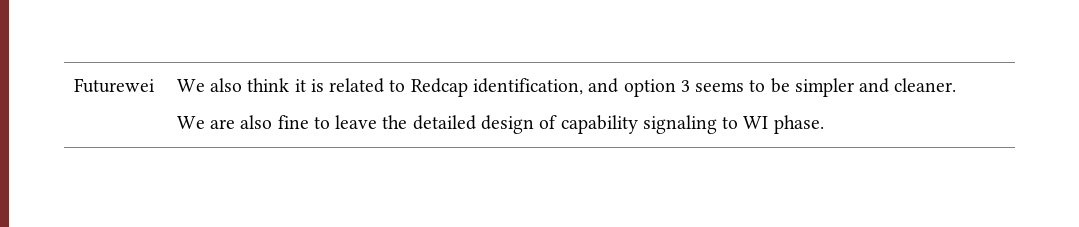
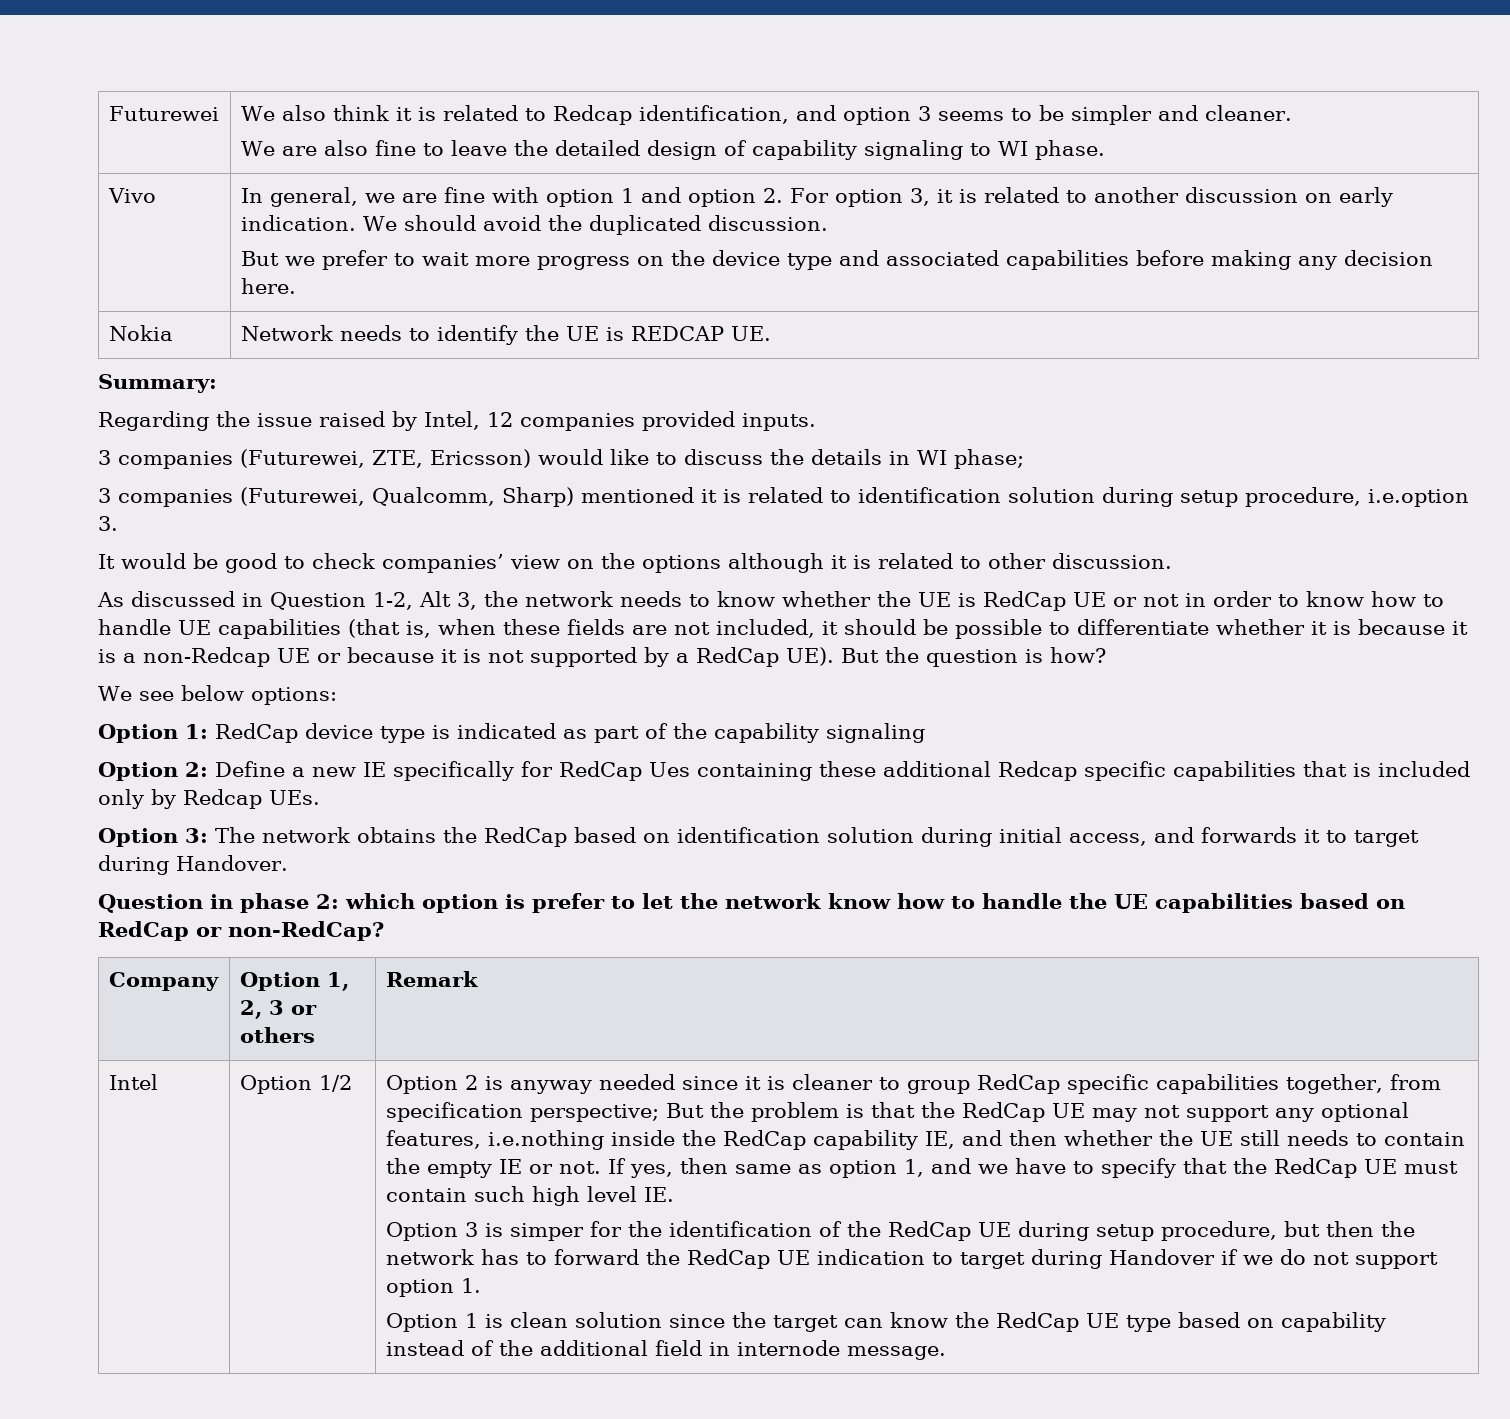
+ Vivo | In general, we are fine with option 1 and option 2. For option 3, it is related to another discussion on early indication. We should avoid the duplicated discussion.
+ But we prefer to wait more progress on the device type and associated capabilities before making any decision here.
+ Nokia | Network needs to identify the UE is REDCAP UE.
+ Summary:
+ Regarding the issue raised by Intel, 12 companies provided inputs.
+ 3 companies (Futurewei, ZTE, Ericsson) would like to discuss the details in WI phase;
+ 3 companies (Futurewei, Qualcomm, Sharp) mentioned it is related to identification solution during setup procedure, i.e.option 3.
+ It would be good to check companies’ view on the options although it is related to other discussion.
+ As discussed in Question 1-2, Alt 3, the network needs to know whether the UE is RedCap UE or not in order to know how to handle UE capabilities (that is, when these fields are not included, it should be possible to differentiate whether it is because it is a non-Redcap UE or because it is not supported by a RedCap UE). But the question is how?
+ We see below options:
+ Option 1: RedCap device type is indicated as part of the capability signaling
+ Option 2: Define a new IE specifically for RedCap Ues containing these additional Redcap specific capabilities that is included only by Redcap UEs.
+ Option 3: The network obtains the RedCap based on identification solution during initial access, and forwards it to target during Handover.
+ Question in phase 2: which option is prefer to let the network know how to handle the UE capabilities based on RedCap or non-RedCap?
+ Company | Option 1, 2, 3 or others | Remark
+ Intel | Option 1/2 | Option 2 is anyway needed since it is cleaner to group RedCap specific capabilities together, from specification perspective; But the problem is that the RedCap UE may not support any optional features, i.e.nothing inside the RedCap capability IE, and then whether the UE still needs to contain the empty IE or not. If yes, then same as option 1, and we have to specify that the RedCap UE must contain such high level IE.
+ Option 3 is simper for the identification of the RedCap UE during setup procedure, but then the network has to forward the RedCap UE indication to target during Handover if we do not support option 1.
+ Option 1 is clean solution since the target can know the RedCap UE type based on capability instead of the additional field in internode message.

